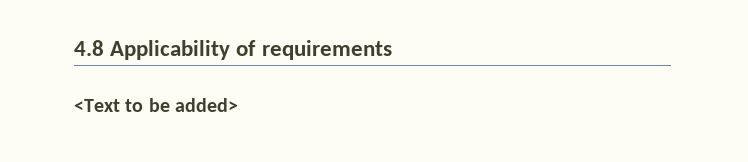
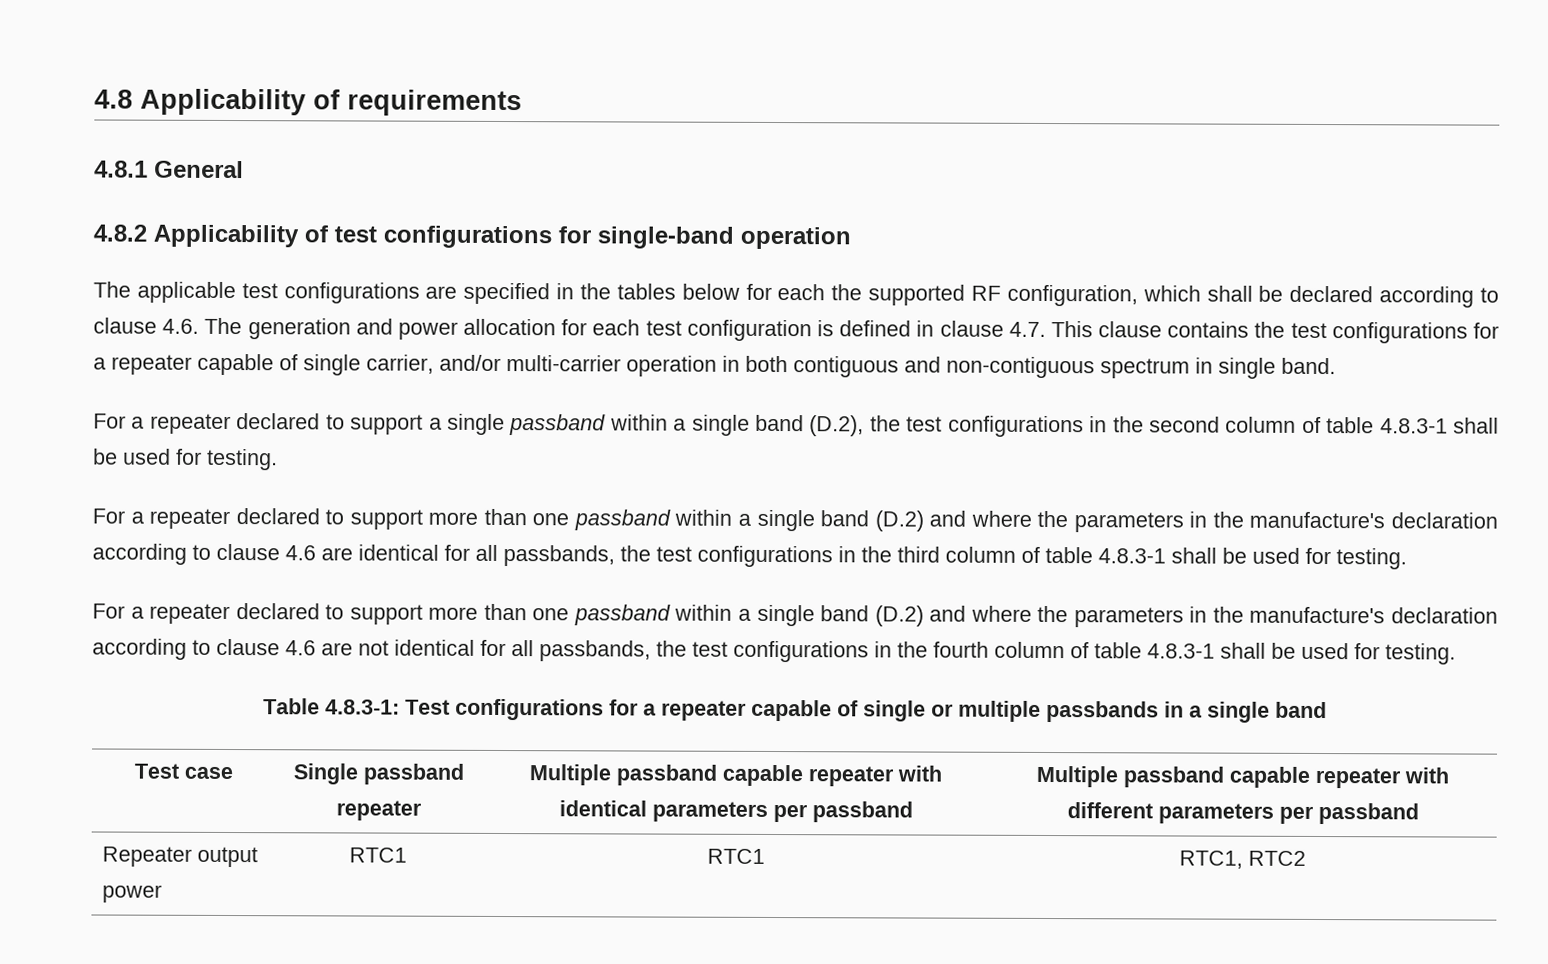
- <Text to be added>
+ 4.8.1 General
+ 4.8.2 Applicability of test configurations for single-band operation
+ The applicable test configurations are specified in the tables below for each the supported RF configuration, which shall be declared according to clause 4.6. The generation and power allocation for each test configuration is defined in clause 4.7. This clause contains the test configurations for a repeater capable of single carrier, and/or multi-carrier operation in both contiguous and non-contiguous spectrum in single band.
+ For a repeater declared to support a single passband within a single band (D.2), the test configurations in the second column of table 4.8.3-1 shall be used for testing.
+ For a repeater declared to support more than one passband within a single band (D.2) and where the parameters in the manufacture's declaration according to clause 4.6 are identical for all passbands, the test configurations in the third column of table 4.8.3-1 shall be used for testing.
+ For a repeater declared to support more than one passband within a single band (D.2) and where the parameters in the manufacture's declaration according to clause 4.6 are not identical for all passbands, the test configurations in the fourth column of table 4.8.3-1 shall be used for testing.
+ Table 4.8.3-1: Test configurations for a repeater capable of single or multiple passbands in a single band
+ Test case | Single passband repeater | Multiple passband capable repeater with identical parameters per passband | Multiple passband capable repeater with different parameters per passband
+ Repeater output power | RTC1 | RTC1 | RTC1, RTC2

